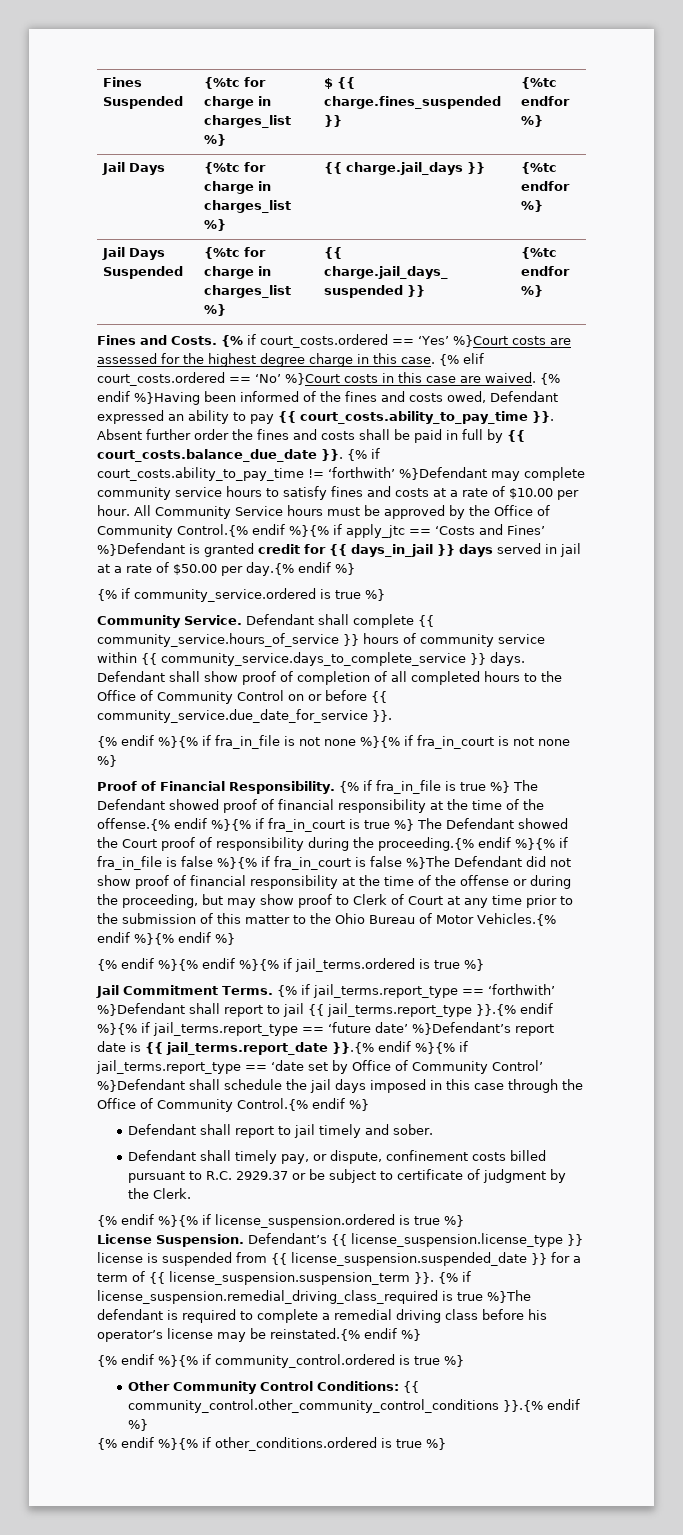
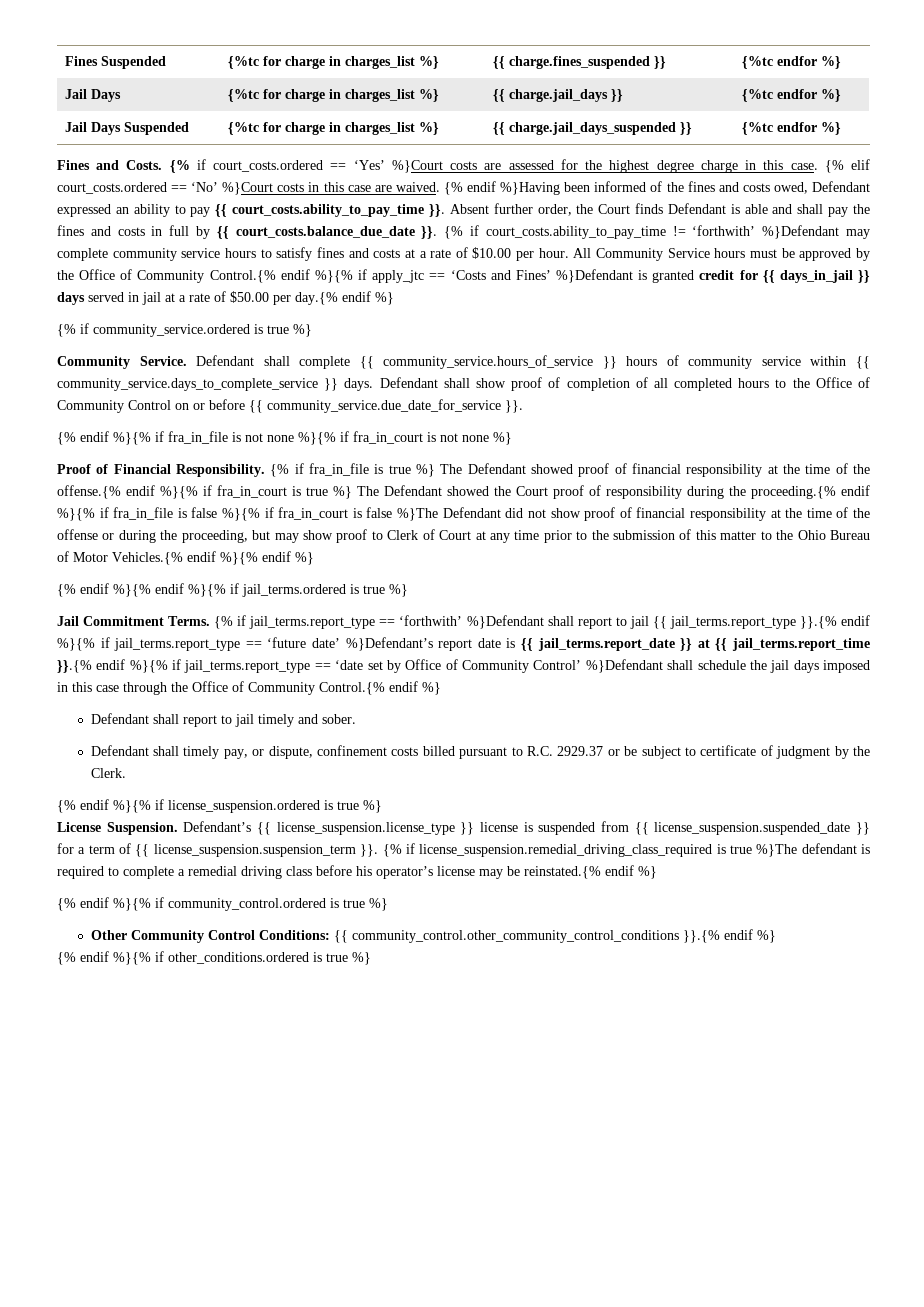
- Fines Suspended | {%tc for charge in charges_list %} | $ {{ charge.fines_suspended }} | {%tc endfor %}
+ Fines Suspended | {%tc for charge in charges_list %} | {{ charge.fines_suspended }} | {%tc endfor %}
- Absent further order the fines and costs shall be paid in full by {{ court_costs.balance_due_date }}.
+ Absent further order, the Court finds Defendant is able and shall pay the fines and costs in full by {{ court_costs.balance_due_date }}.
- {% if jail_terms.report_type == ‘forthwith’ %}Defendant shall report to jail {{ jail_terms.report_type }}.{% endif %}{% if jail_terms.report_type == ‘future date’ %}Defendant’s report date is {{ jail_terms.report_date }}.{% endif %}{% if jail_terms.report_type == ‘date set by Office of Community Control’ %}Defendant shall schedule the jail days imposed in this case through the Office of Community Control.{% endif %}
+ {% if jail_terms.report_type == ‘forthwith’ %}Defendant shall report to jail {{ jail_terms.report_type }}.{% endif %}{% if jail_terms.report_type == ‘future date’ %}Defendant’s report date is {{ jail_terms.report_date }} at {{ jail_terms.report_time }}.{% endif %}{% if jail_terms.report_type == ‘date set by Office of Community Control’ %}Defendant shall schedule the jail days imposed in this case through the Office of Community Control.{% endif %}

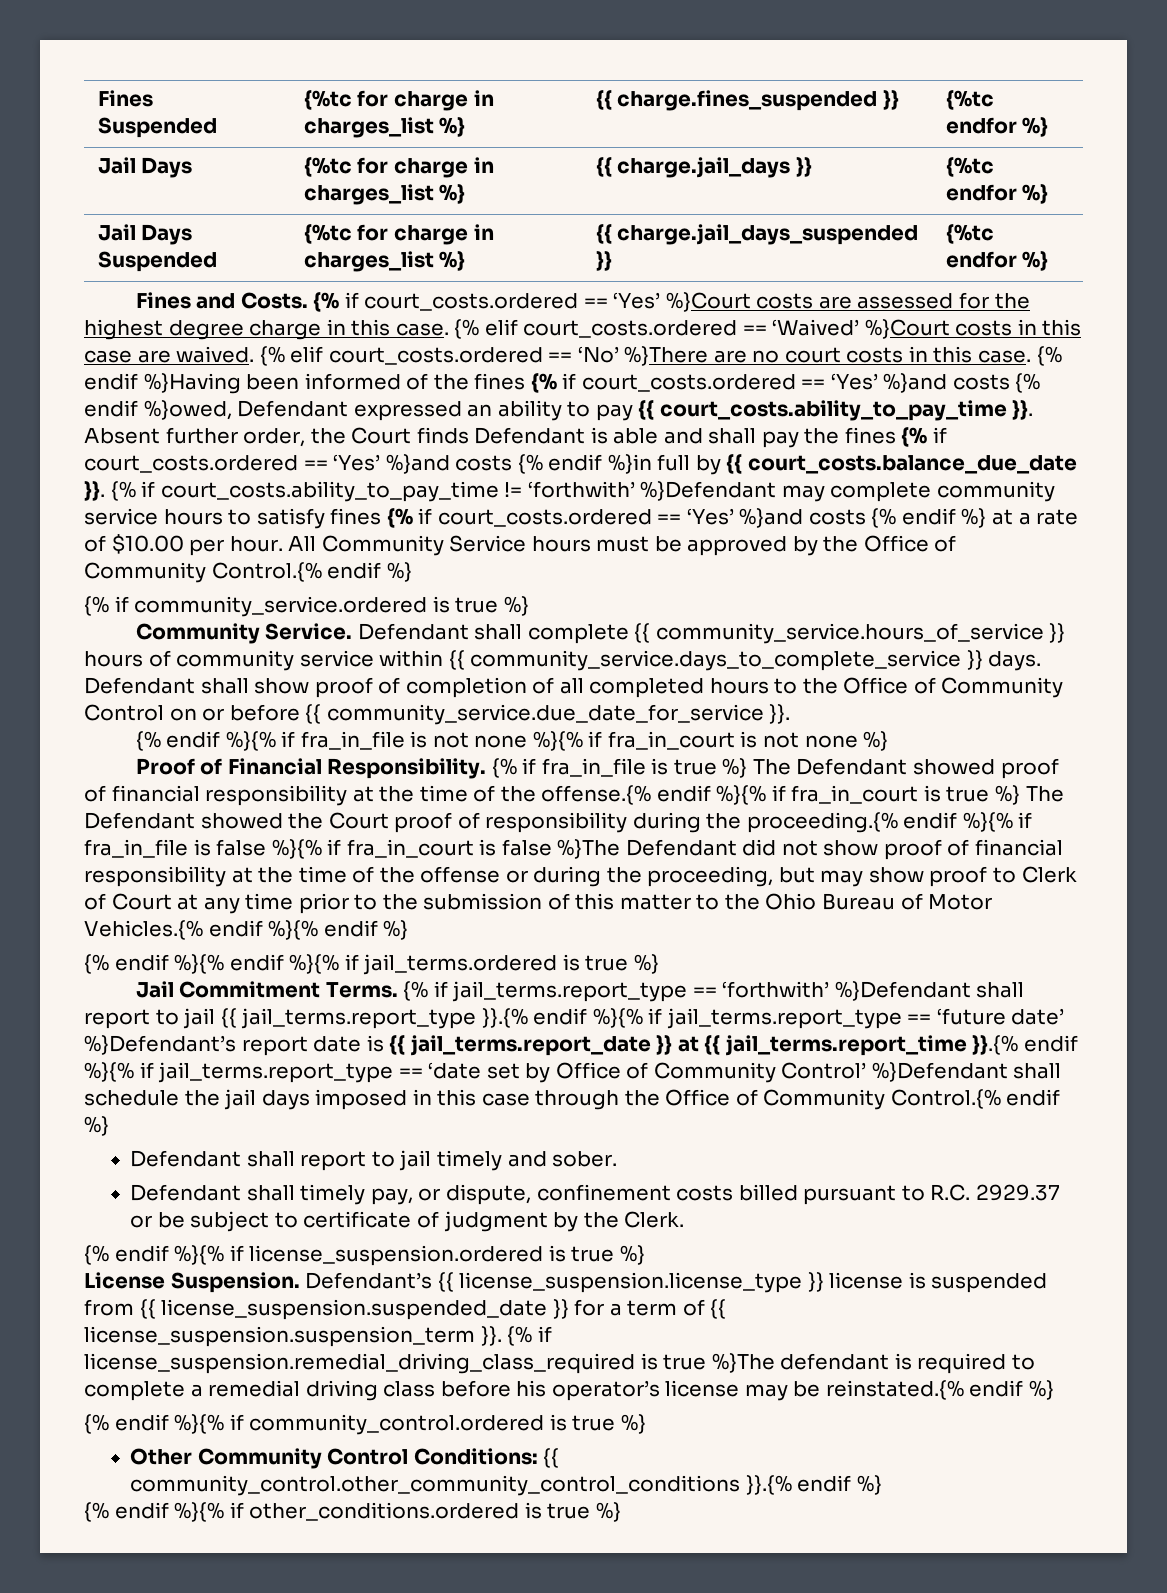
- {% elif court_costs.ordered == ‘No’ %}Court costs in this case are waived.
+ {% elif court_costs.ordered == ‘Waived’ %}Court costs in this case are waived.
- {% endif %}Having been informed of the fines and costs owed, Defendant expressed an ability to pay {{ court_costs.ability_to_pay_time }}.
+ {% elif court_costs.ordered == ‘No’ %}There are no court costs in this case. {% endif %}Having been informed of the fines {% if court_costs.ordered == ‘Yes’ %}and costs {% endif %}owed, Defendant expressed an ability to pay {{ court_costs.ability_to_pay_time }}.
- Absent further order, the Court finds Defendant is able and shall pay the fines and costs in full by {{ court_costs.balance_due_date }}.
+ Absent further order, the Court finds Defendant is able and shall pay the fines {% if court_costs.ordered == ‘Yes’ %}and costs {% endif %}in full by {{ court_costs.balance_due_date }}.
- {% if court_costs.ability_to_pay_time != ‘forthwith’ %}Defendant may complete community service hours to satisfy fines and costs at a rate of $10.00 per hour.
+ {% if court_costs.ability_to_pay_time != ‘forthwith’ %}Defendant may complete community service hours to satisfy fines {% if court_costs.ordered == ‘Yes’ %}and costs {% endif %} at a rate of $10.00 per hour.
- All Community Service hours must be approved by the Office of Community Control.{% endif %}{% if apply_jtc == ‘Costs and Fines’ %}Defendant is granted credit for {{ days_in_jail }} days served in jail at a rate of $50.00 per day.{% endif %}
+ All Community Service hours must be approved by the Office of Community Control.{% endif %}

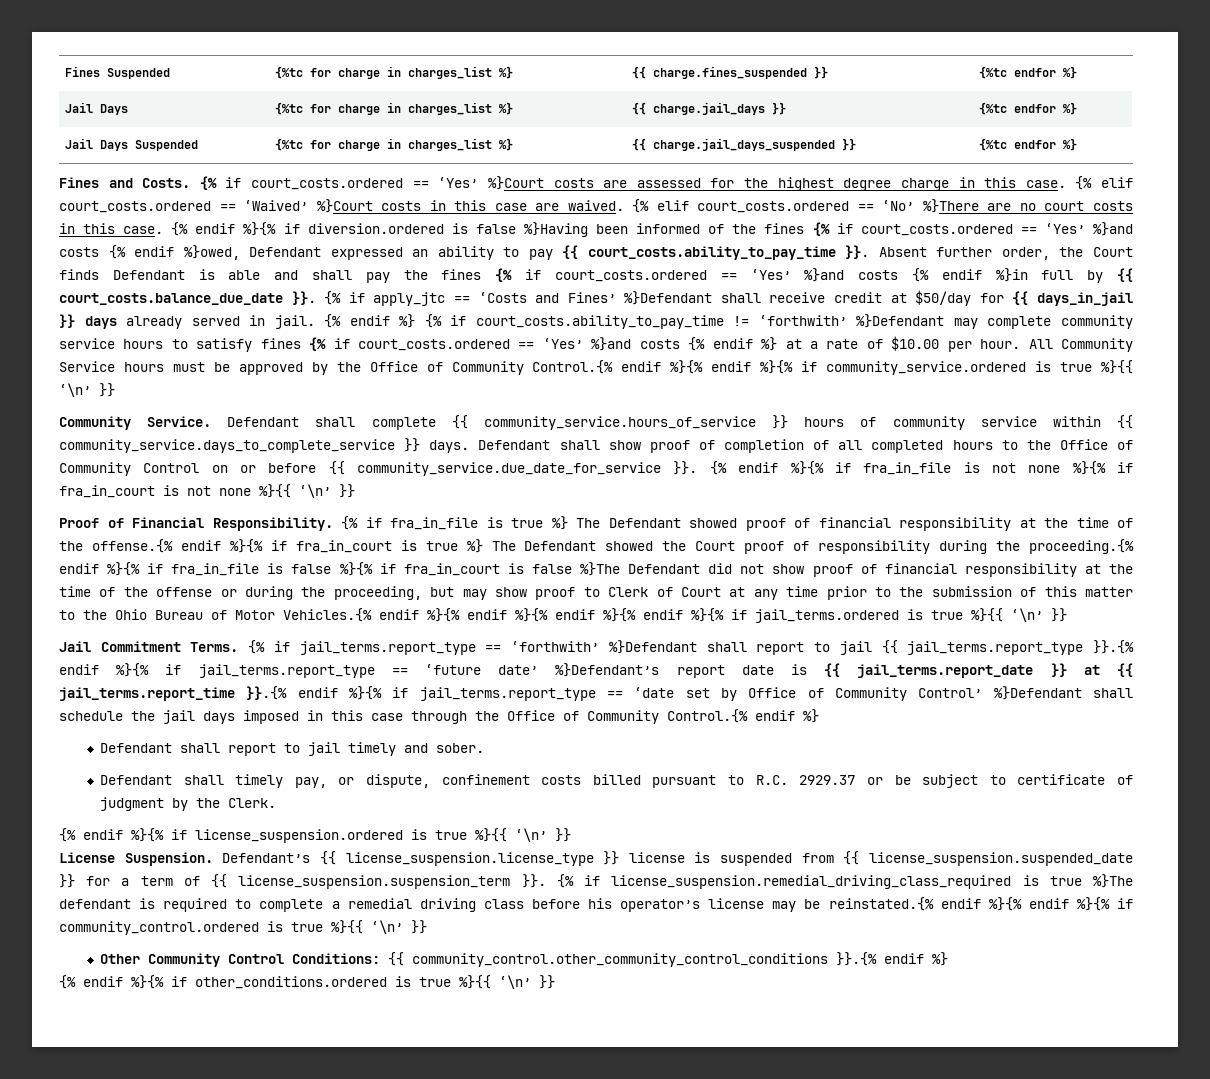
- {% endif %}Having been informed of the fines {% if court_costs.ordered == ‘Yes’ %}and costs {% endif %}owed, Defendant expressed an ability to pay {{ court_costs.ability_to_pay_time }}.
+ {% endif %}{% if diversion.ordered is false %}Having been informed of the fines {% if court_costs.ordered == ‘Yes’ %}and costs {% endif %}owed, Defendant expressed an ability to pay {{ court_costs.ability_to_pay_time }}.
- {% if court_costs.ability_to_pay_time != ‘forthwith’ %}Defendant may complete community service hours to satisfy fines {% if court_costs.ordered == ‘Yes’ %}and costs {% endif %} at a rate of $10.00 per hour.
+ {% if apply_jtc == ‘Costs and Fines’ %}Defendant shall receive credit at $50/day for {{ days_in_jail }} days already served in jail. {% endif %} {% if court_costs.ability_to_pay_time != ‘forthwith’ %}Defendant may complete community service hours to satisfy fines {% if court_costs.ordered == ‘Yes’ %}and costs {% endif %} at a rate of $10.00 per hour.
- All Community Service hours must be approved by the Office of Community Control.{% endif %}
- {% if community_service.ordered is true %}
+ All Community Service hours must be approved by the Office of Community Control.{% endif %}{% endif %}{% if community_service.ordered is true %}{{ ‘\n’ }}
- Defendant shall show proof of completion of all completed hours to the Office of Community Control on or before {{ community_service.due_date_for_service }}.
- {% endif %}{% if fra_in_file is not none %}{% if fra_in_court is not none %}
+ Defendant shall show proof of completion of all completed hours to the Office of Community Control on or before {{ community_service.due_date_for_service }}. {% endif %}{% if fra_in_file is not none %}{% if fra_in_court is not none %}{{ ‘\n’ }}
- {% if fra_in_file is true %} The Defendant showed proof of financial responsibility at the time of the offense.{% endif %}{% if fra_in_court is true %} The Defendant showed the Court proof of responsibility during the proceeding.{% endif %}{% if fra_in_file is false %}{% if fra_in_court is false %}The Defendant did not show proof of financial responsibility at the time of the offense or during the proceeding, but may show proof to Clerk of Court at any time prior to the submission of this matter to the Ohio Bureau of Motor Vehicles.{% endif %}{% endif %}
- {% endif %}{% endif %}{% if jail_terms.ordered is true %}
+ {% if fra_in_file is true %} The Defendant showed proof of financial responsibility at the time of the offense.{% endif %}{% if fra_in_court is true %} The Defendant showed the Court proof of responsibility during the proceeding.{% endif %}{% if fra_in_file is false %}{% if fra_in_court is false %}The Defendant did not show proof of financial responsibility at the time of the offense or during the proceeding, but may show proof to Clerk of Court at any time prior to the submission of this matter to the Ohio Bureau of Motor Vehicles.{% endif %}{% endif %}{% endif %}{% endif %}{% if jail_terms.ordered is true %}{{ ‘\n’ }}
- {% endif %}{% if license_suspension.ordered is true %}
+ {% endif %}{% if license_suspension.ordered is true %}{{ ‘\n’ }}
- {% if license_suspension.remedial_driving_class_required is true %}The defendant is required to complete a remedial driving class before his operator’s license may be reinstated.{% endif %}
- {% endif %}{% if community_control.ordered is true %}
+ {% if license_suspension.remedial_driving_class_required is true %}The defendant is required to complete a remedial driving class before his operator’s license may be reinstated.{% endif %}{% endif %}{% if community_control.ordered is true %}{{ ‘\n’ }}
- {% endif %}{% if other_conditions.ordered is true %}
+ {% endif %}{% if other_conditions.ordered is true %}{{ ‘\n’ }}

